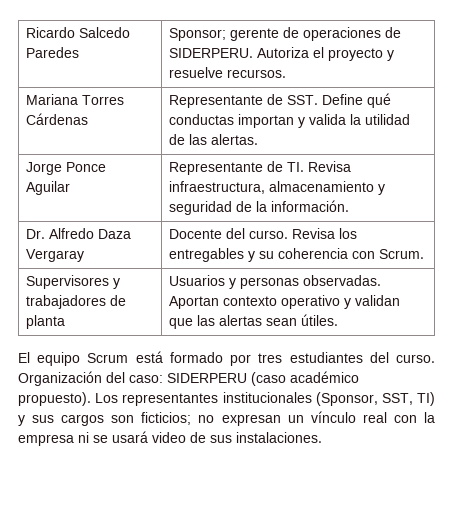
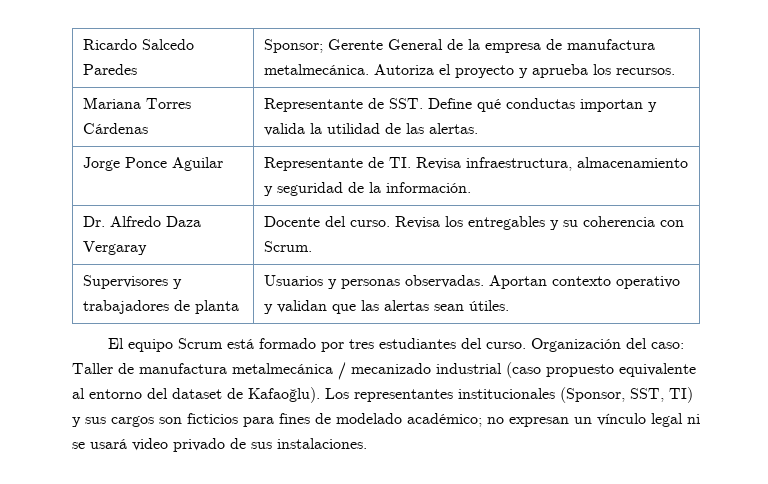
- Ricardo Salcedo Paredes | Sponsor; gerente de operaciones de SIDERPERU. Autoriza el proyecto y resuelve recursos.
+ Ricardo Salcedo Paredes | Sponsor; Gerente General de la empresa de manufactura metalmecánica. Autoriza el proyecto y aprueba los recursos.
- Organización del caso: SIDERPERU (caso académico propuesto).
+ Organización del caso: Taller de manufactura metalmecánica / mecanizado industrial (caso propuesto equivalente al entorno del dataset de Kafaoğlu).
- Los representantes institucionales (Sponsor, SST, TI) y sus cargos son ficticios; no expresan un vínculo real con la empresa ni se usará video de sus instalaciones.
+ Los representantes institucionales (Sponsor, SST, TI) y sus cargos son ficticios para fines de modelado académico; no expresan un vínculo legal ni se usará video privado de sus instalaciones.

